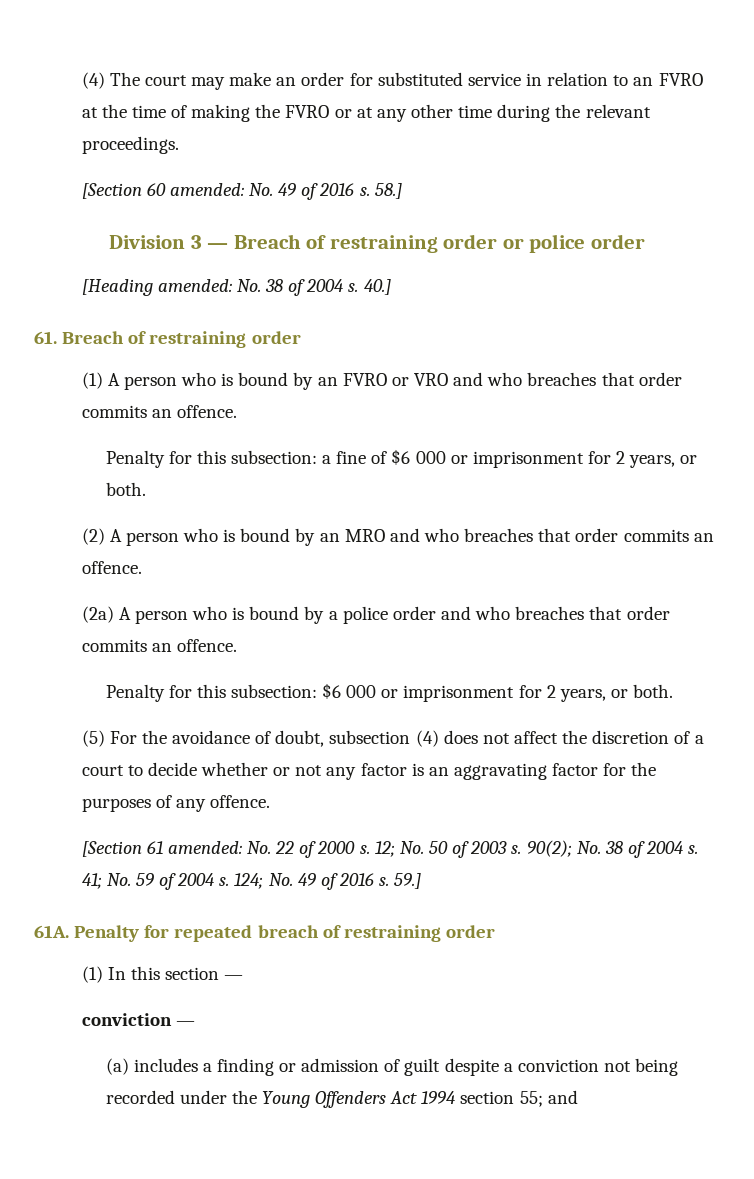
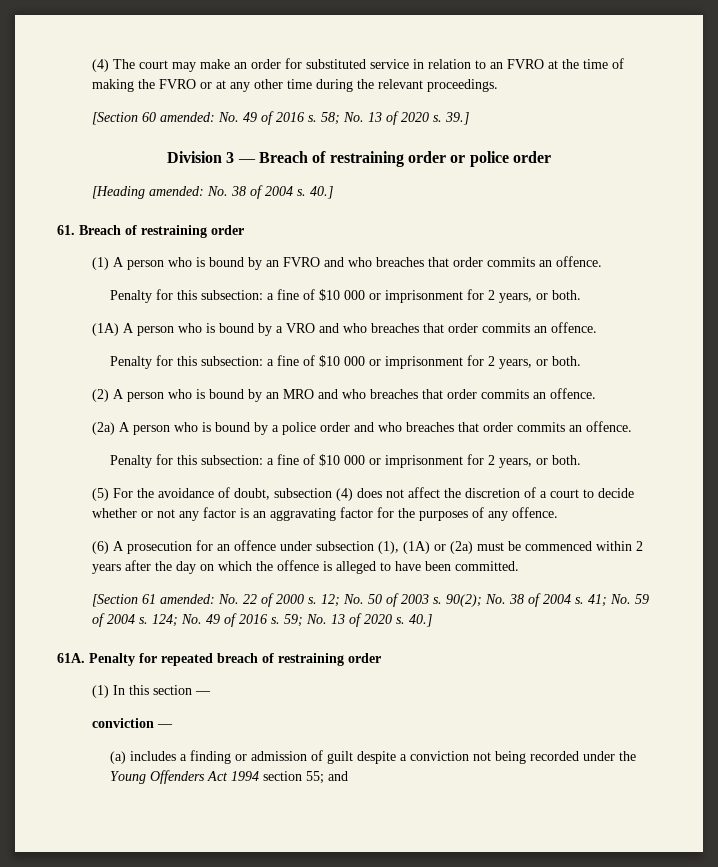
- 58.]
+ 58; No. 13 of 2020 s. 39.]
- (1) A person who is bound by an FVRO or VRO and who breaches that order commits an offence.
- Penalty for this subsection: a fine of $6 000 or imprisonment for 2 years, or both.
+ (1) A person who is bound by an FVRO and who breaches that order commits an offence.
+ Penalty for this subsection: a fine of $10 000 or imprisonment for 2 years, or both.
+ (1A) A person who is bound by a VRO and who breaches that order commits an offence.
+ Penalty for this subsection: a fine of $10 000 or imprisonment for 2 years, or both.
  (2a) A person who is bound by a police order and who breaches that order commits an offence.
- Penalty for this subsection: $6 000 or imprisonment for 2 years, or both.
+ Penalty for this subsection: a fine of $10 000 or imprisonment for 2 years, or both.
+ (6) A prosecution for an offence under subsection (1), (1A) or (2a) must be commenced within 2 years after the day on which the offence is alleged to have been committed.
- 59.]
+ 59; No. 13 of 2020 s. 40.]

